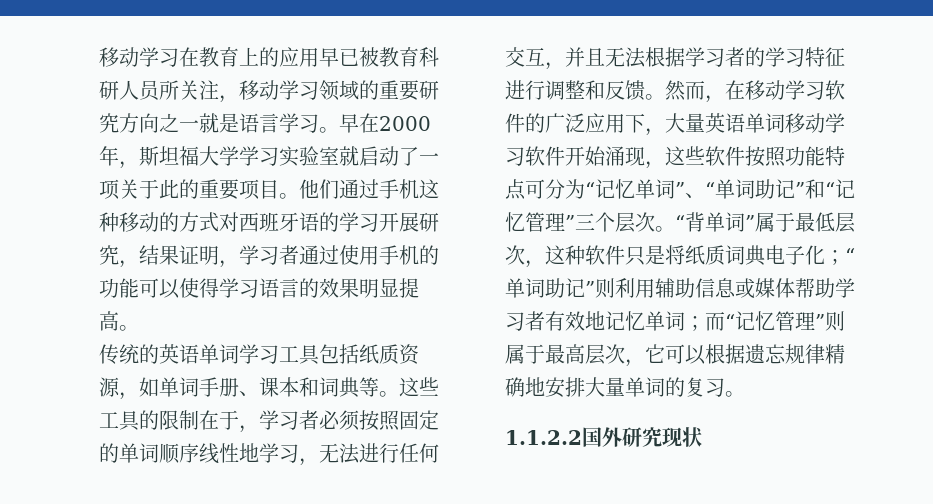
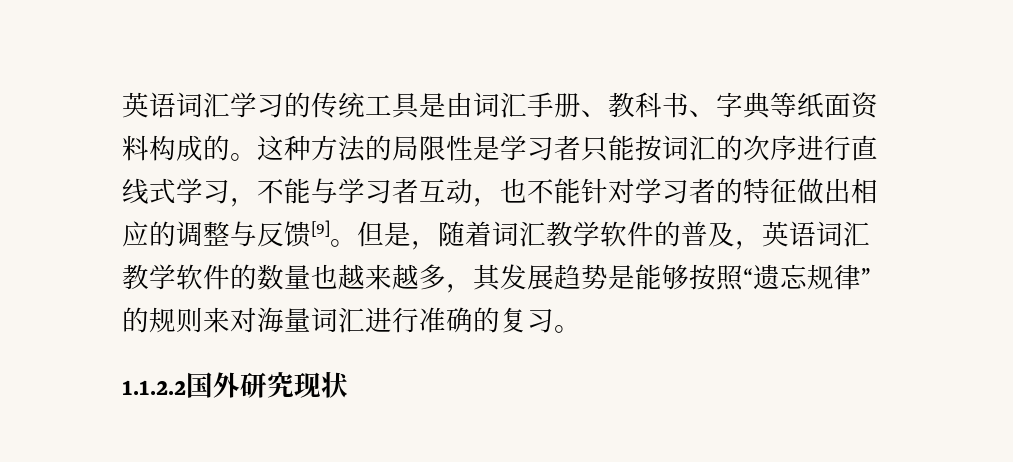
- 移动学习在教育上的应用早已被教育科研人员所关注，移动学习领域的重要研究方向之一就是语言学习。早在2000年，斯坦福大学学习实验室就启动了一项关于此的重要项目。他们通过手机这种移动的方式对西班牙语的学习开展研究，结果证明，学习者通过使用手机的功能可以使得学习语言的效果明显提高。
- 传统的英语单词学习工具包括纸质资源，如单词手册、课本和词典等。这些工具的限制在于，学习者必须按照固定的单词顺序线性地学习，无法进行任何交互，并且无法根据学习者的学习特征进行调整和反馈。然而，在移动学习软件的广泛应用下，大量英语单词移动学习软件开始涌现，这些软件按照功能特点可分为“记忆单词”、“单词助记”和“记忆管理”三个层次。“背单词”属于最低层次，这种软件只是将纸质词典电子化；“单词助记”则利用辅助信息或媒体帮助学习者有效地记忆单词；而“记忆管理”则属于最高层次，它可以根据遗忘规律精确地安排大量单词的复习。
+ 英语词汇学习的传统工具是由词汇手册、教科书、字典等纸面资料构成的。这种方法的局限性是学习者只能按词汇的次序进行直线式学习，不能与学习者互动，也不能针对学习者的特征做出相应的调整与反馈[9]。但是，随着词汇教学软件的普及，英语词汇教学软件的数量也越来越多，其发展趋势是能够按照“遗忘规律”的规则来对海量词汇进行准确的复习。

